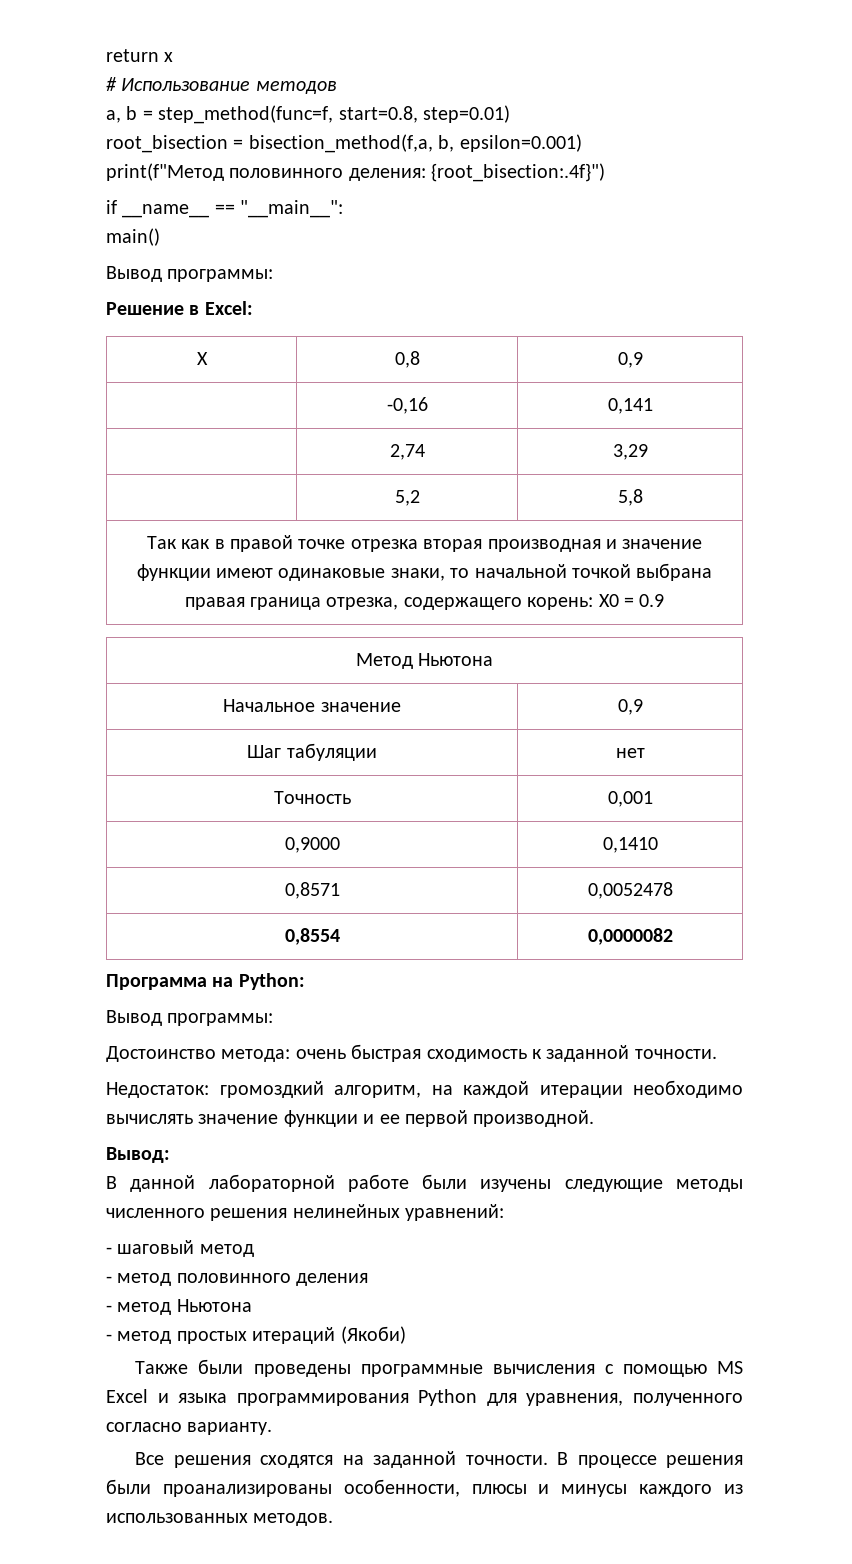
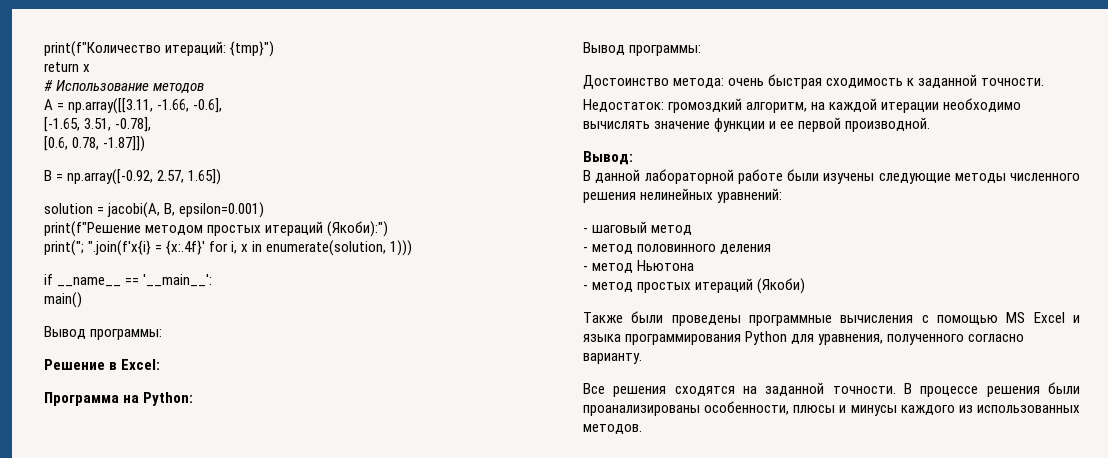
+ print(f"Количеcтво итераций: {tmp}")
- a, b = step_method(func=f, start=0.8, step=0.01)
- root_bisection = bisection_method(f,a, b, epsilon=0.001)
- print(f"Метод половинного деления: {root_bisection:.4f}")
+ A = np.array([[3.11, -1.66, -0.6],
+ [-1.65, 3.51, -0.78],
+ [0.6, 0.78, -1.87]])
+ B = np.array([-0.92, 2.57, 1.65])
+ solution = jacobi(A, B, epsilon=0.001)
+ print(f"Решение методом простых итераций (Якоби):")
+ print("; ".join(f'x{i} = {x:.4f}' for i, x in enumerate(solution, 1)))
- if __name__ == "__main__":
+ if __name__ == '__main__':
- X | 0,8 | 0,9
- | -0,16 | 0,141
- | 2,74 | 3,29
- | 5,2 | 5,8
- Так как в правой точке отрезка вторая производная и значение функции имеют одинаковые знаки, то начальной точкой выбрана правая граница отрезка, содержащего корень: Х0 = 0.9
- Метод Ньютона
- Начальное значение | 0,9
- Шаг табуляции | нет
- Точность | 0,001
- 0,9000 | 0,1410
- 0,8571 | 0,0052478
- 0,8554 | 0,0000082

